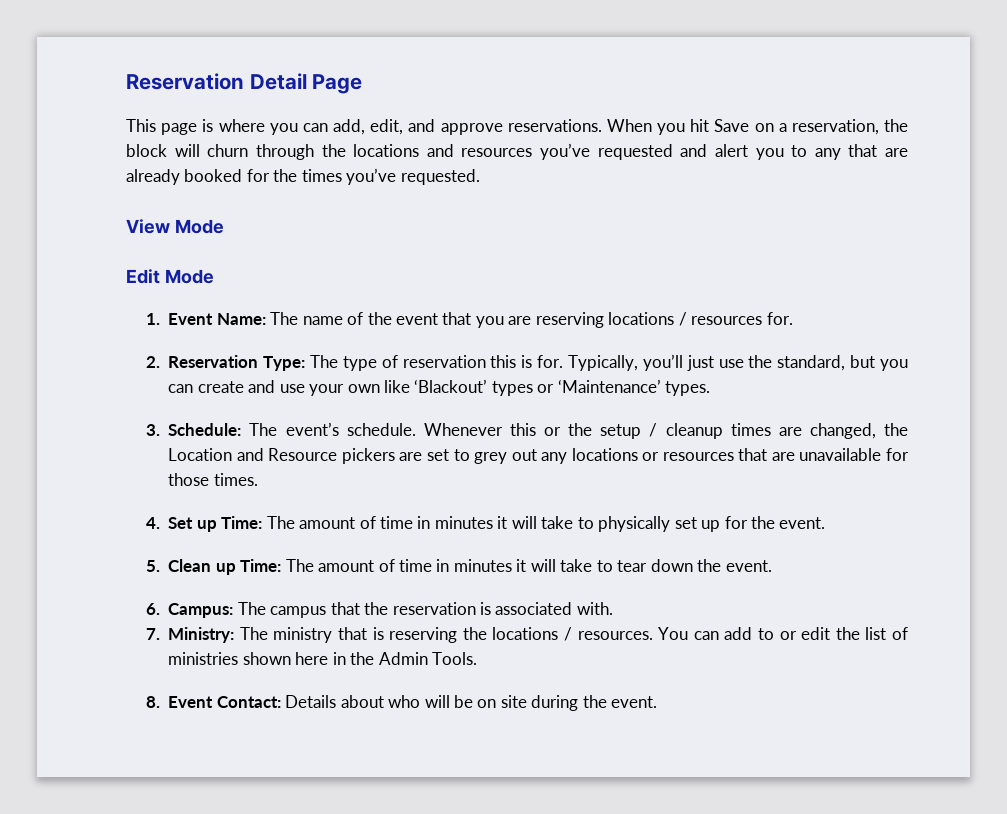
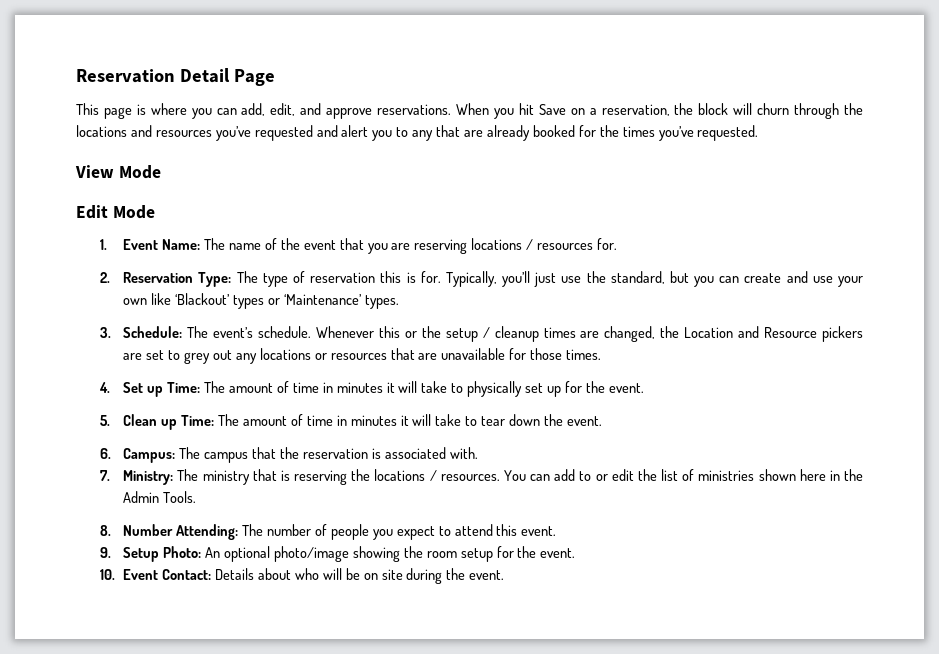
- 8. Event Contact: Details about who will be on site during the event.
+ 8. Number Attending: The number of people you expect to attend this event.
+ 9. Setup Photo: An optional photo/image showing the room setup for the event.
+ 10. Event Contact: Details about who will be on site during the event.

